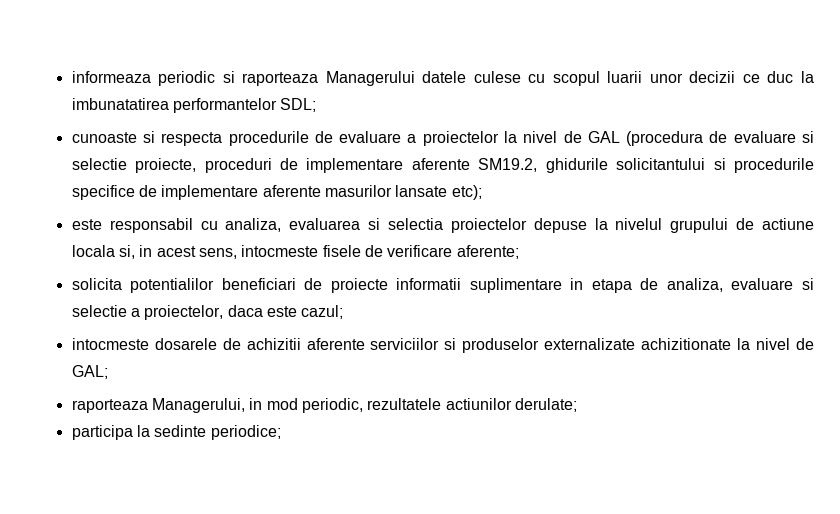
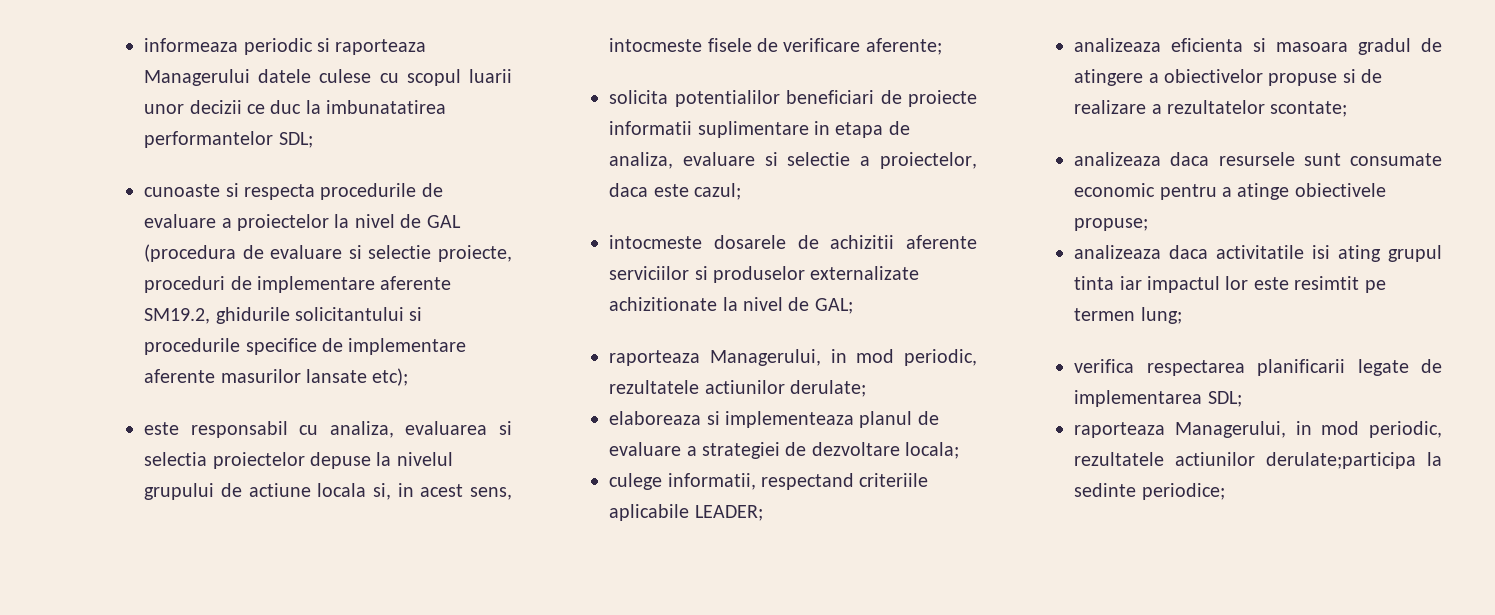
- participa la sedinte periodice;
+ elaboreaza si implementeaza planul de evaluare a strategiei de dezvoltare locala;
+ culege informatii, respectand criteriile aplicabile LEADER;
+ analizeaza eficienta si masoara gradul de atingere a obiectivelor propuse si de realizare a rezultatelor scontate;
+ analizeaza daca resursele sunt consumate economic pentru a atinge obiectivele propuse;
+ analizeaza daca activitatile isi ating grupul tinta iar impactul lor este resimtit pe termen lung;
+ verifica respectarea planificarii legate de implementarea SDL;
+ raporteaza Managerului, in mod periodic, rezultatele actiunilor derulate;participa la sedinte periodice;

